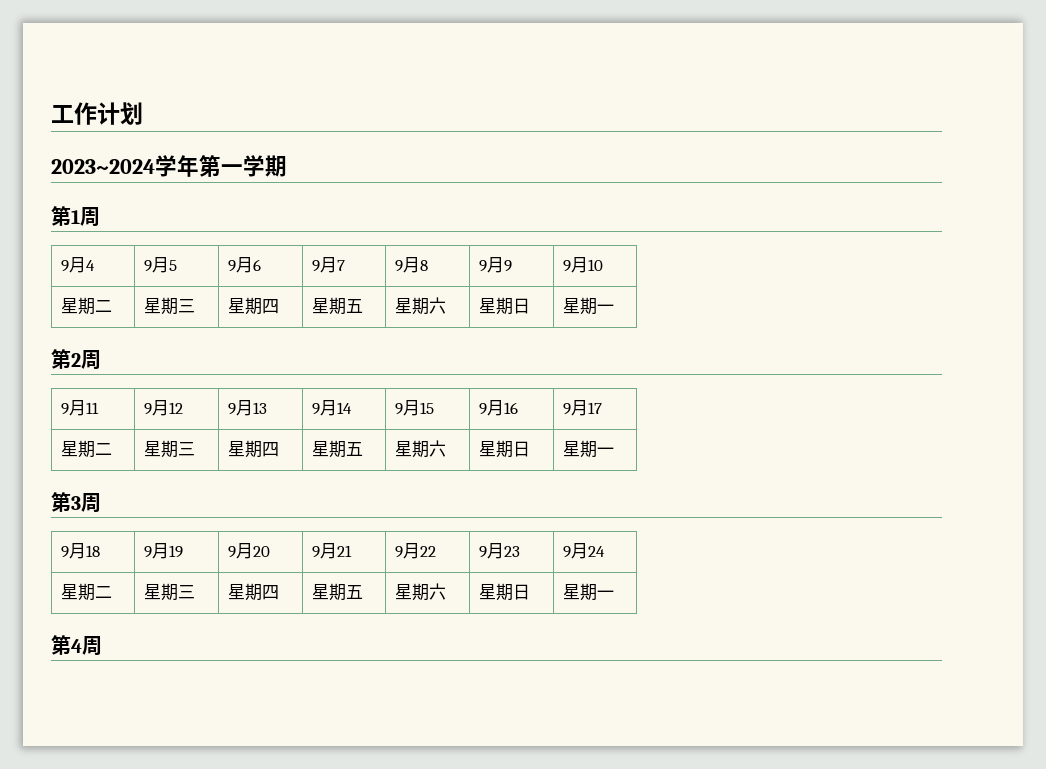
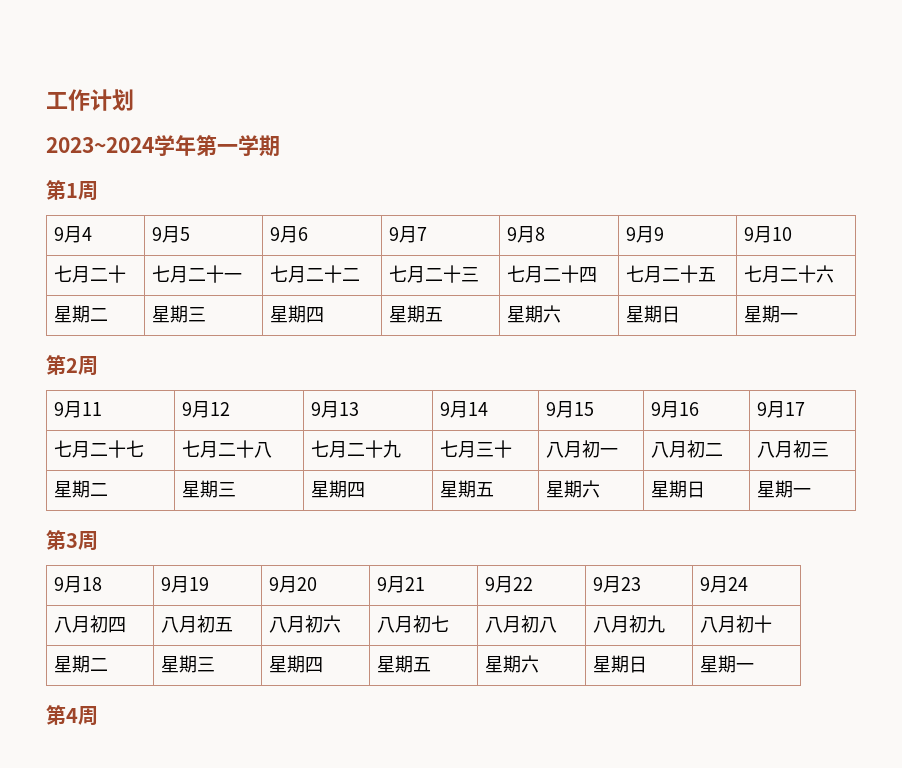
+ 七月二十 | 七月二十一 | 七月二十二 | 七月二十三 | 七月二十四 | 七月二十五 | 七月二十六
+ 七月二十七 | 七月二十八 | 七月二十九 | 七月三十 | 八月初一 | 八月初二 | 八月初三
+ 八月初四 | 八月初五 | 八月初六 | 八月初七 | 八月初八 | 八月初九 | 八月初十

